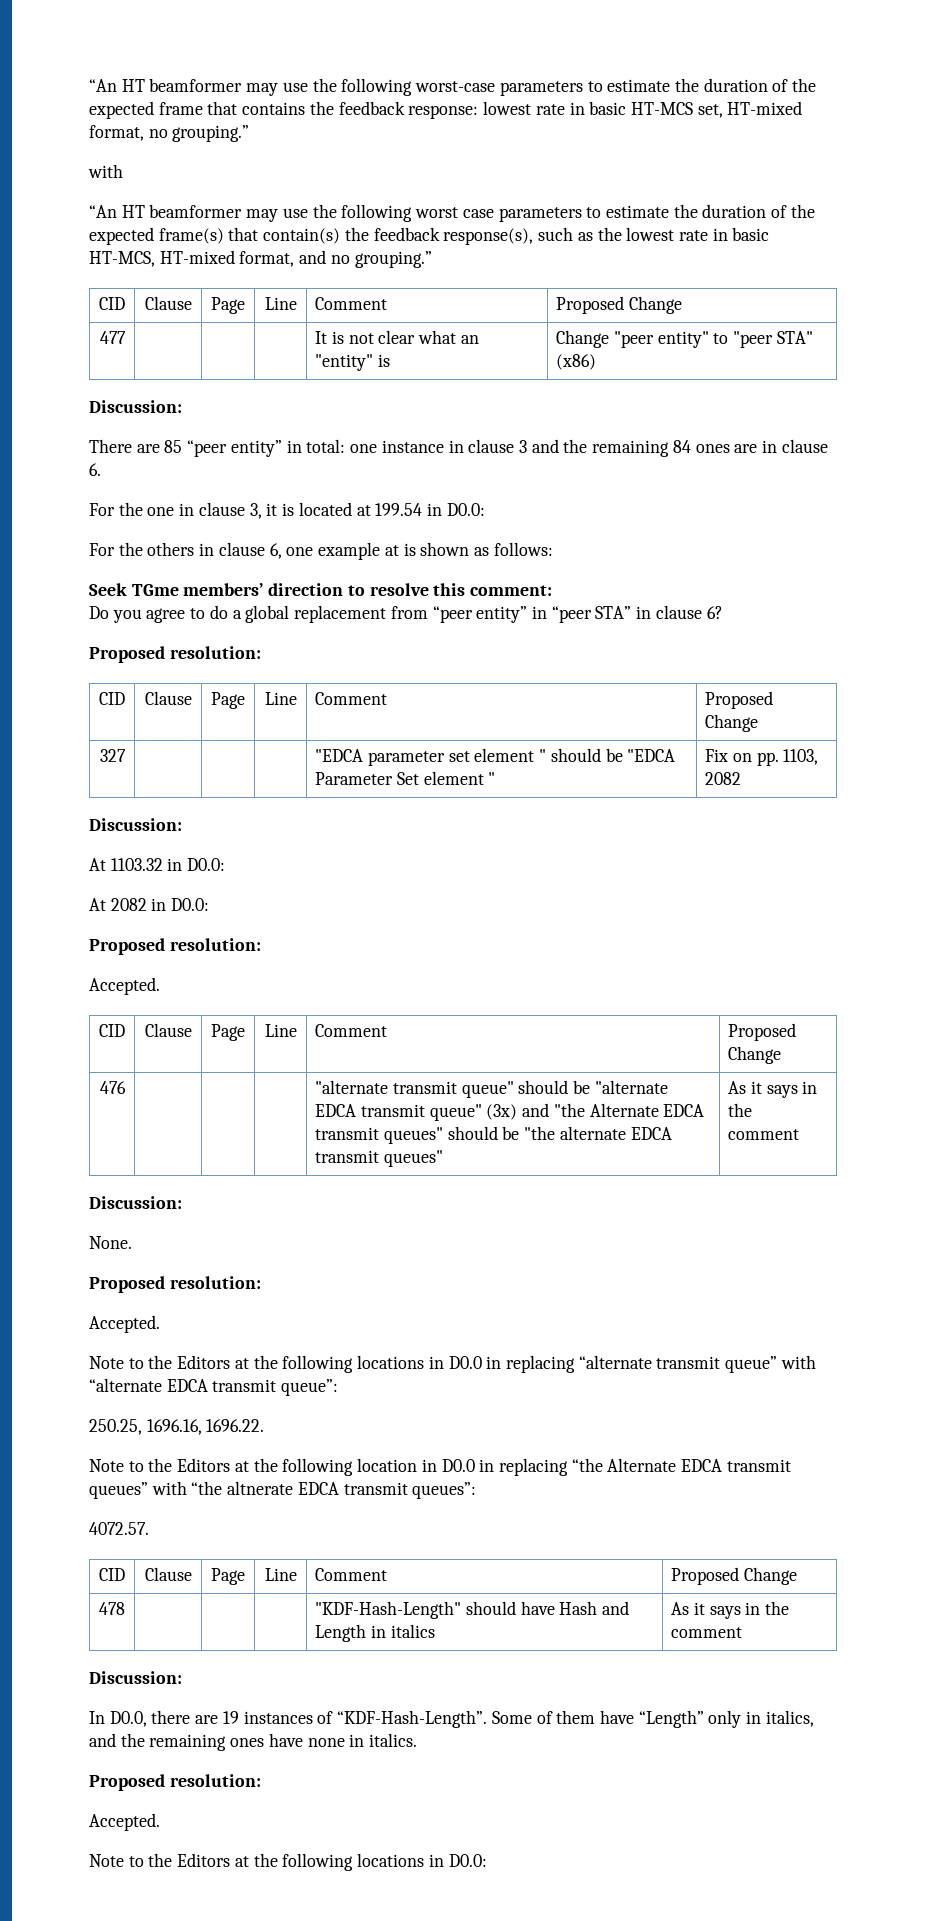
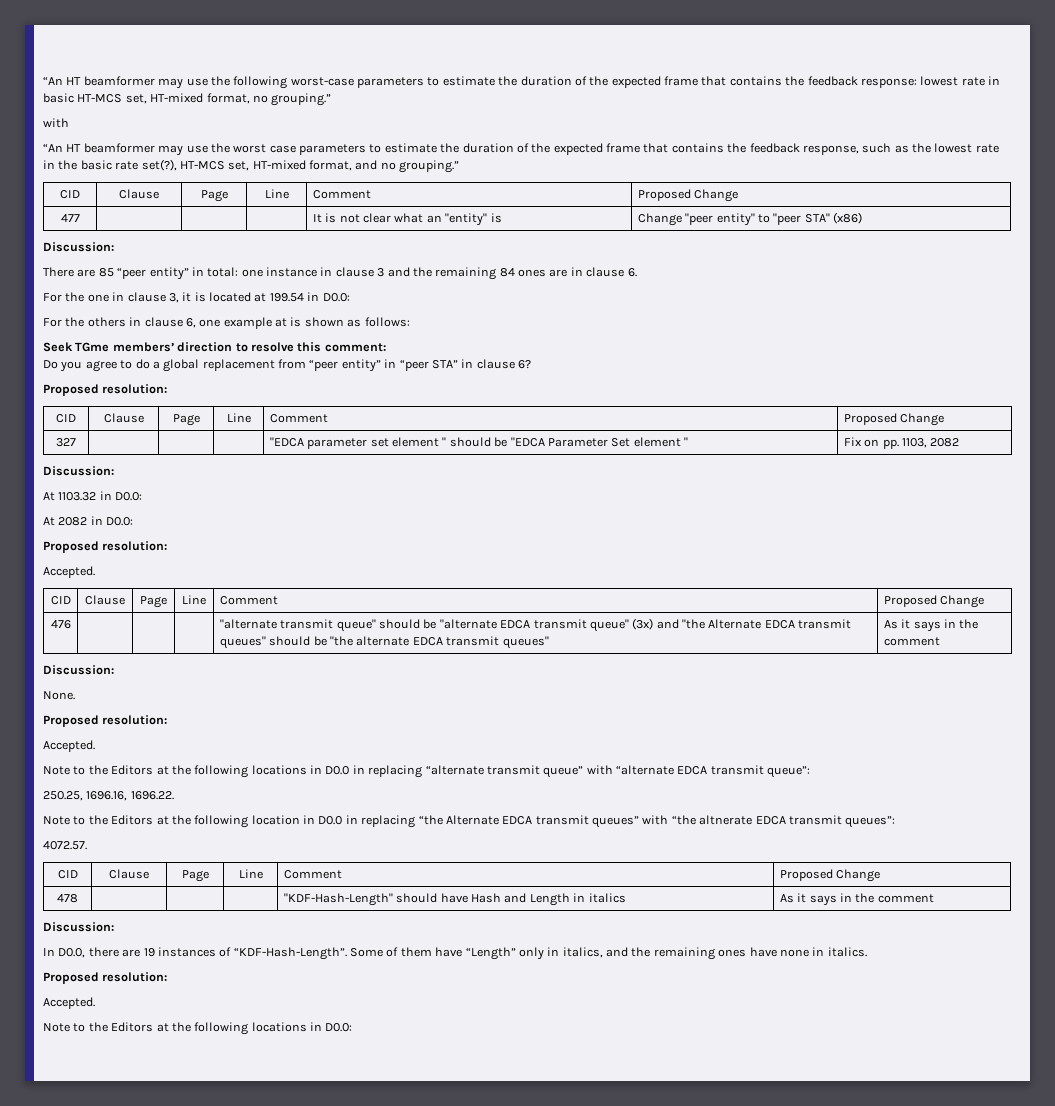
- “An HT beamformer may use the following worst case parameters to estimate the duration of the expected frame(s) that contain(s) the feedback response(s), such as the lowest rate in basic HT-MCS, HT-mixed format, and no grouping.”
+ “An HT beamformer may use the worst case parameters to estimate the duration of the expected frame that contains the feedback response, such as the lowest rate in the basic rate set(?), HT-MCS set, HT-mixed format, and no grouping.”

